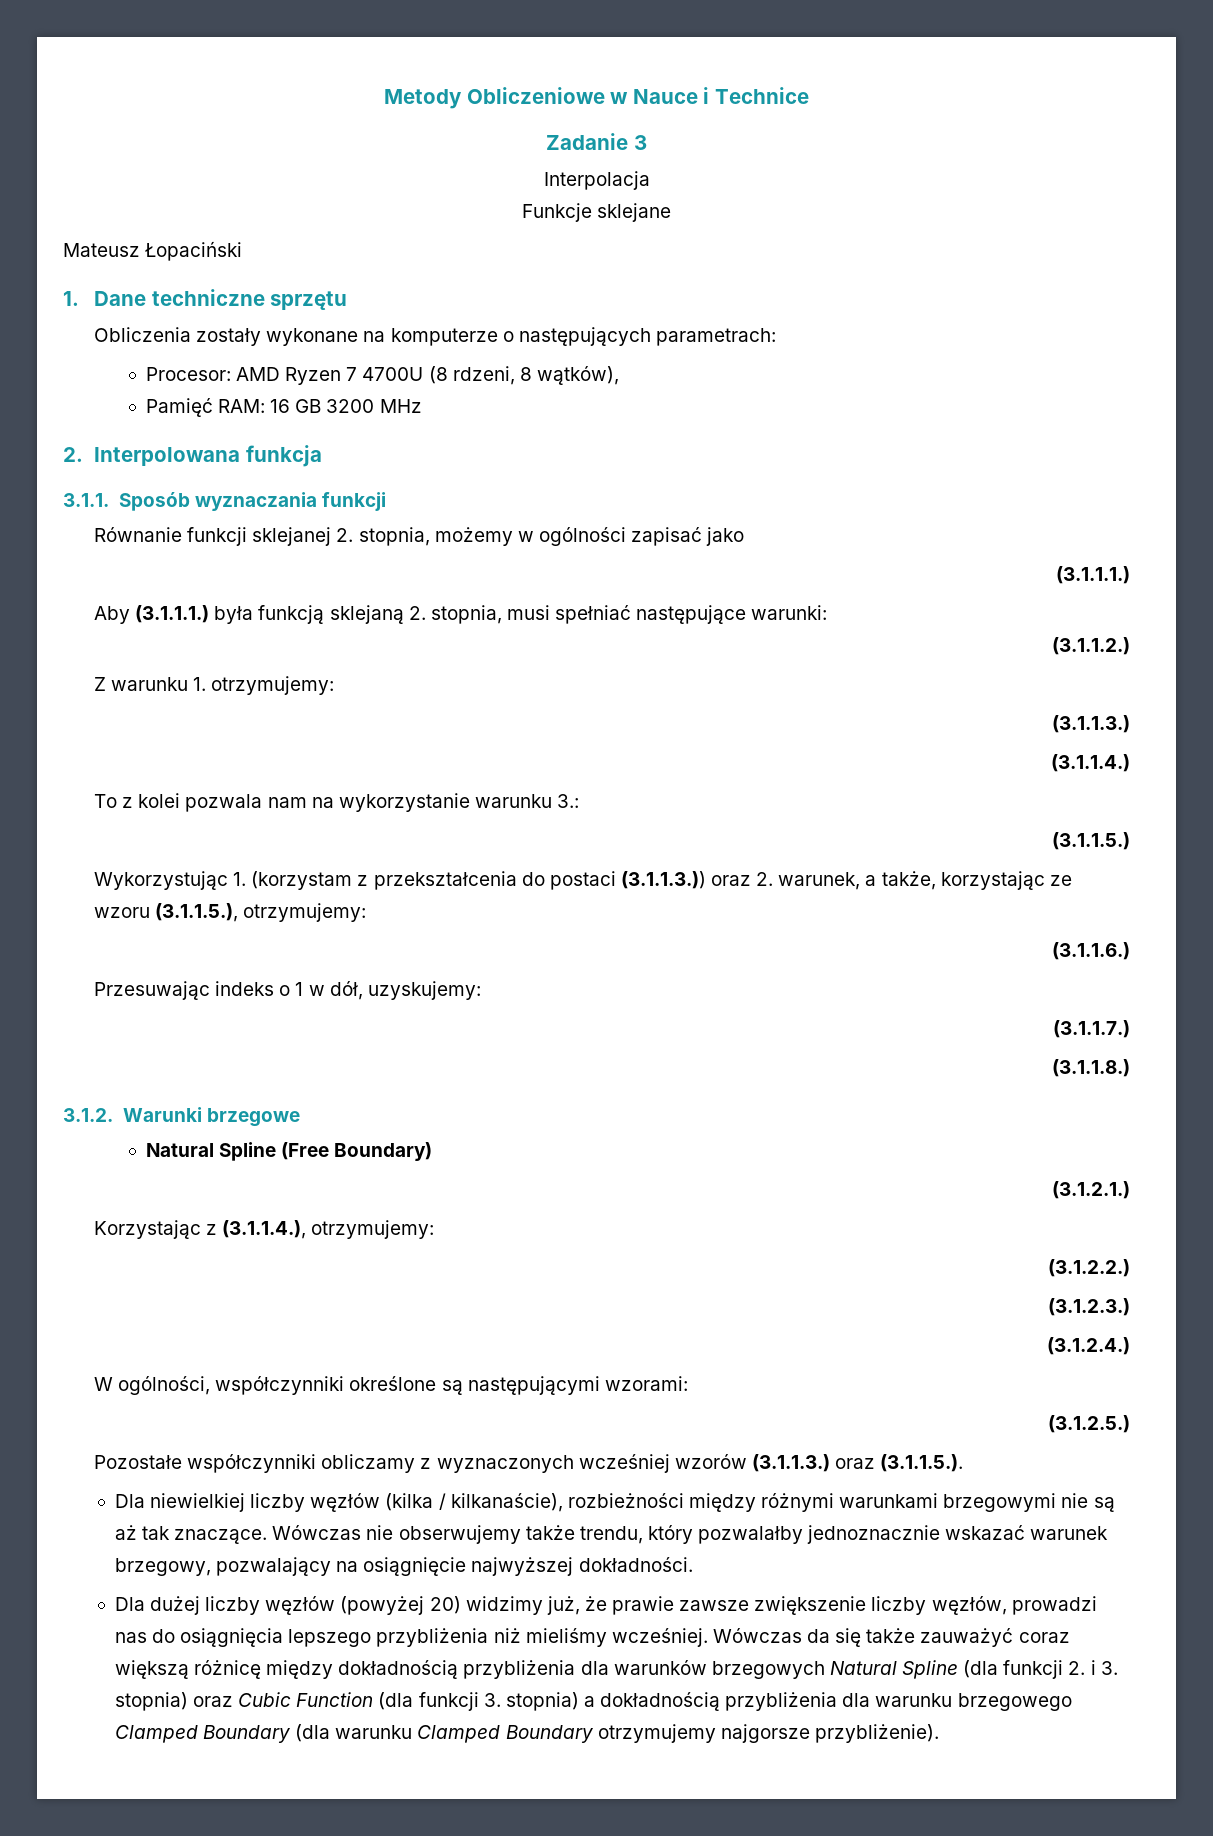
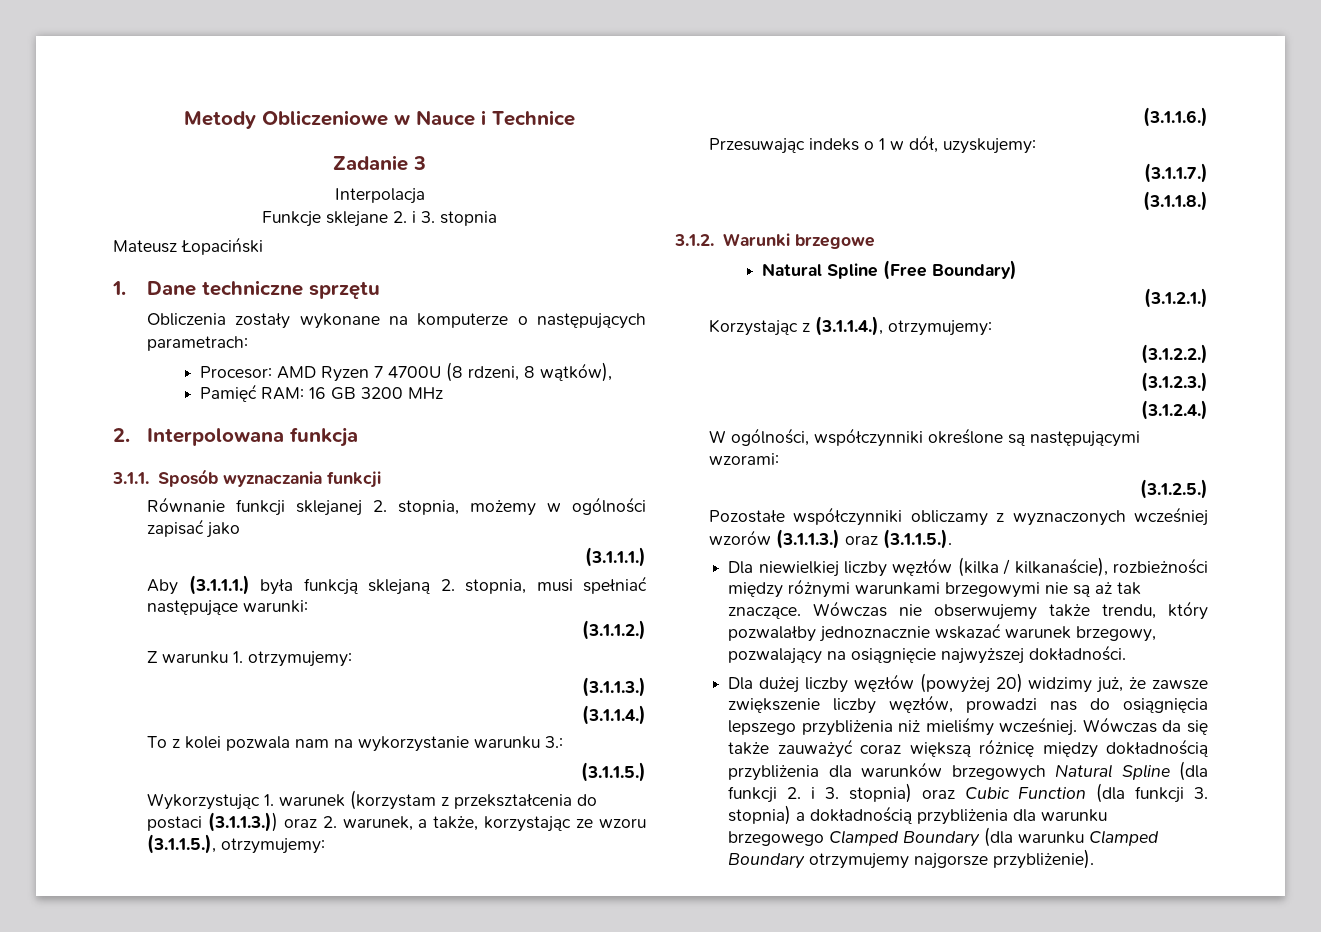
- Funkcje sklejane
+ Funkcje sklejane 2. i 3. stopnia
- Wykorzystując 1. (korzystam z przekształcenia do postaci (3.1.1.3.)) oraz 2. warunek, a także, korzystając ze wzoru (3.1.1.5.), otrzymujemy:
+ Wykorzystując 1. warunek (korzystam z przekształcenia do postaci (3.1.1.3.)) oraz 2. warunek, a także, korzystając ze wzoru (3.1.1.5.), otrzymujemy:
- Dla dużej liczby węzłów (powyżej 20) widzimy już, że prawie zawsze zwiększenie liczby węzłów, prowadzi nas do osiągnięcia lepszego przybliżenia niż mieliśmy wcześniej.
+ Dla dużej liczby węzłów (powyżej 20) widzimy już, że zawsze zwiększenie liczby węzłów, prowadzi nas do osiągnięcia lepszego przybliżenia niż mieliśmy wcześniej.

